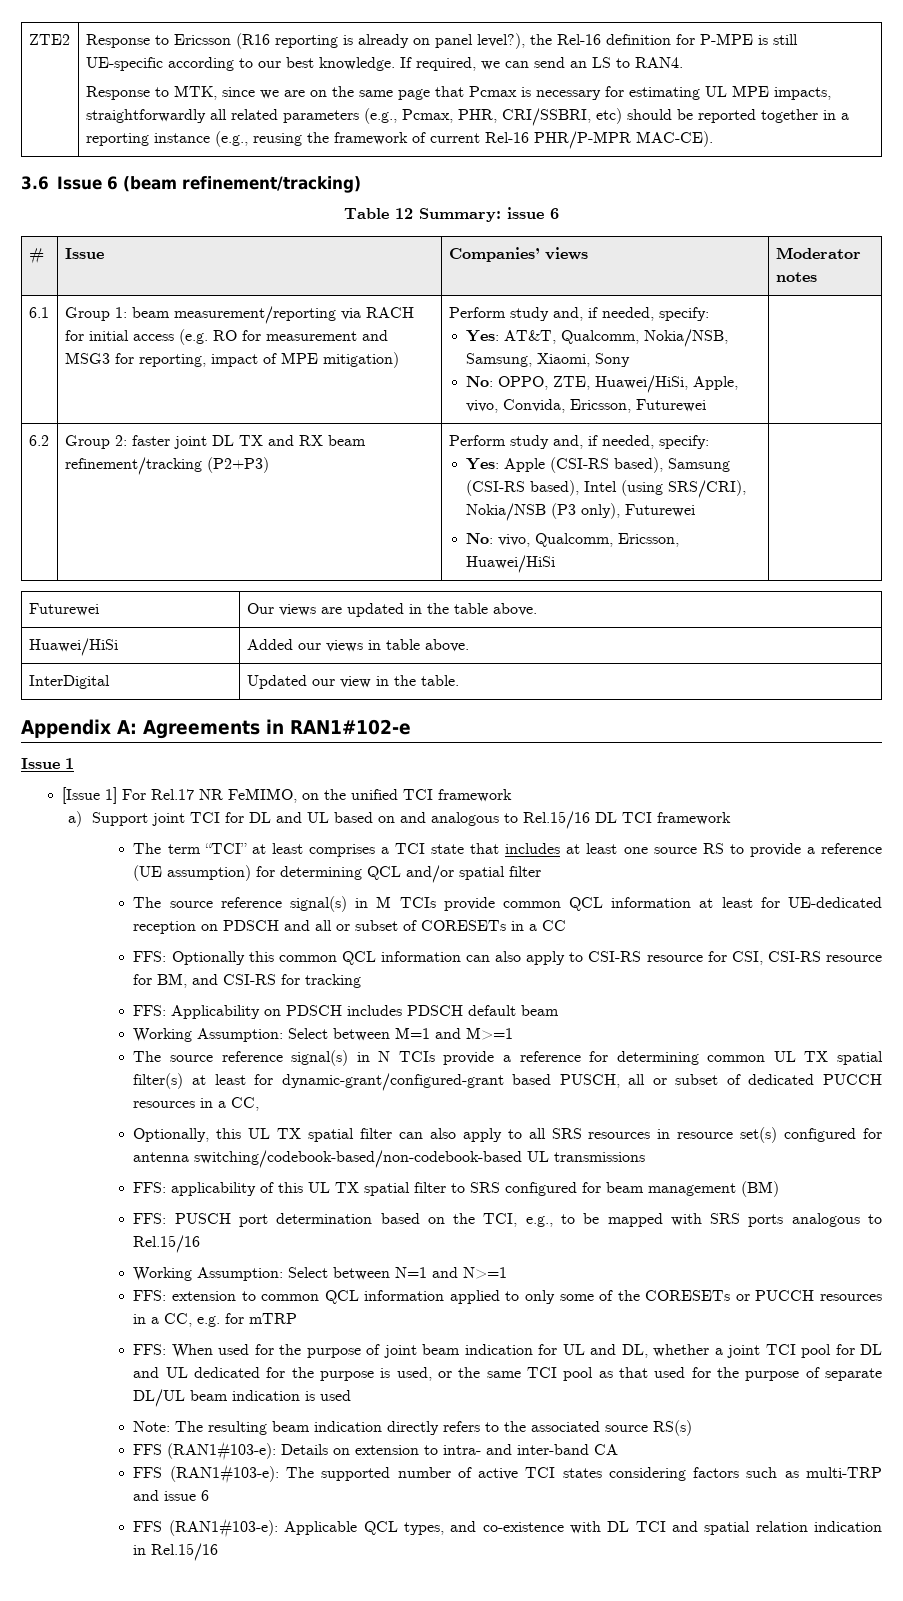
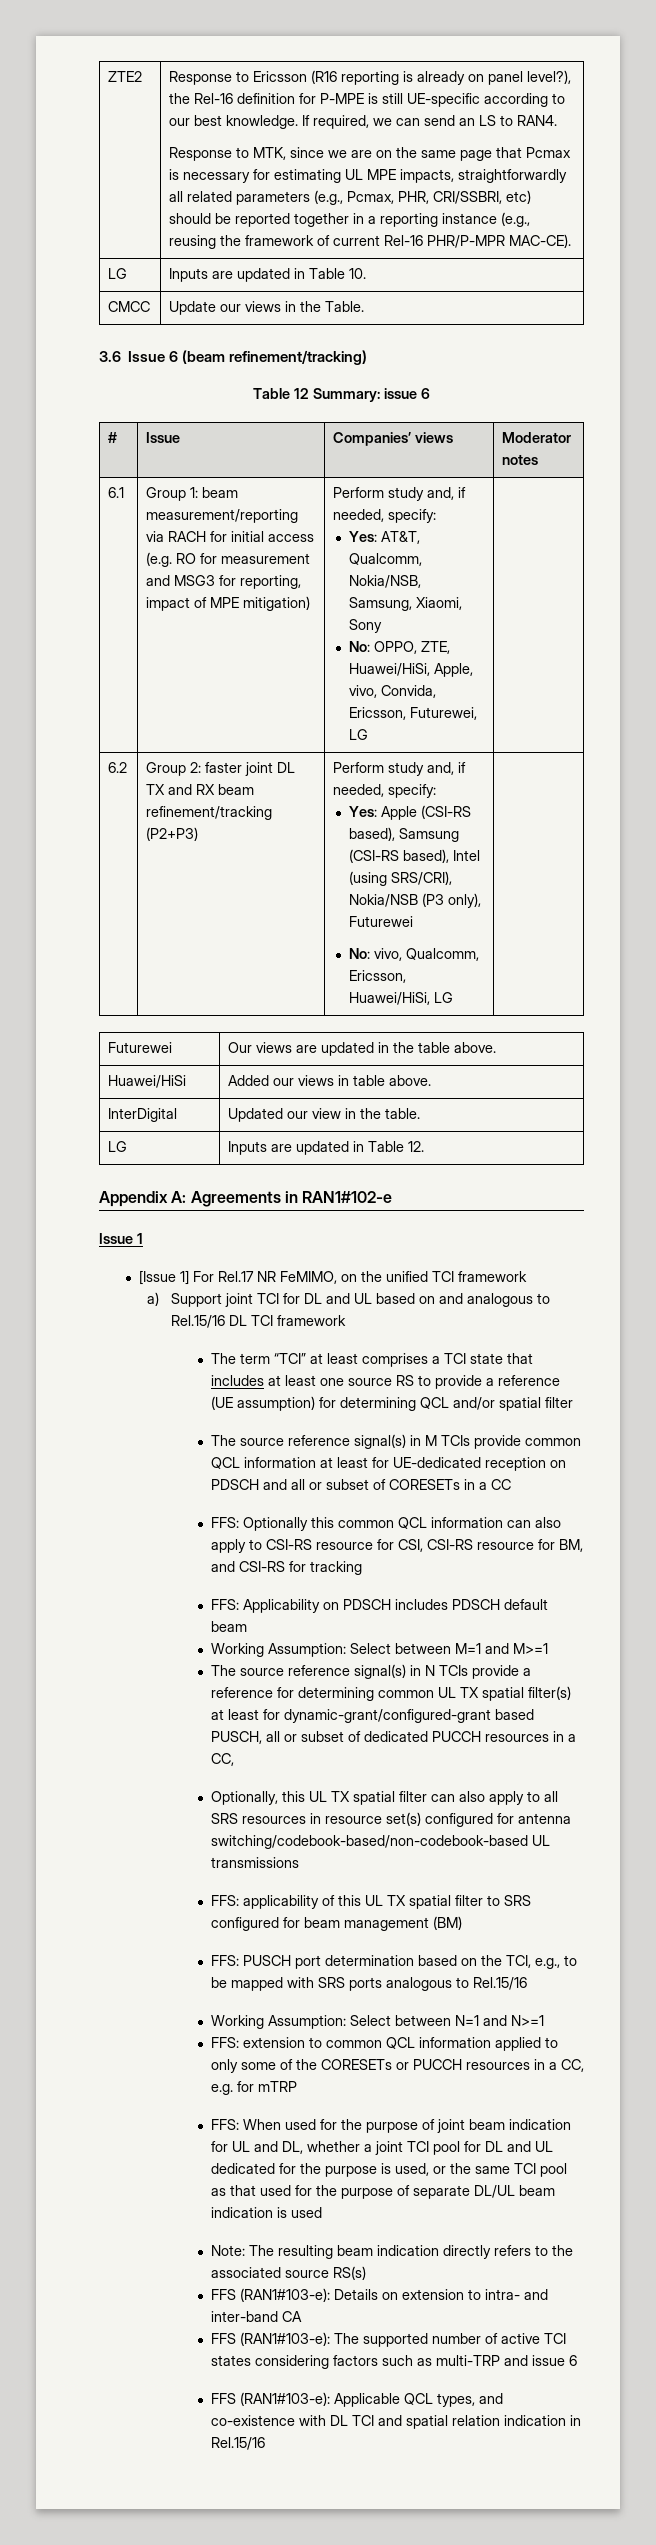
+ LG | Inputs are updated in Table 10.
+ CMCC | Update our views in the Table.
- No: OPPO, ZTE, Huawei/HiSi, Apple, vivo, Convida, Ericsson, Futurewei
+ No: OPPO, ZTE, Huawei/HiSi, Apple, vivo, Convida, Ericsson, Futurewei, LG
  6.2 | Group 2: faster joint DL TX and RX beam refinement/tracking (P2+P3) | Perform study and, if needed, specify:
  Yes: Apple (CSI-RS based), Samsung (CSI-RS based), Intel (using SRS/CRI), Nokia/NSB (P3 only), Futurewei
- No: vivo, Qualcomm, Ericsson, Huawei/HiSi |
+ No: vivo, Qualcomm, Ericsson, Huawei/HiSi, LG |
+ LG | Inputs are updated in Table 12.

